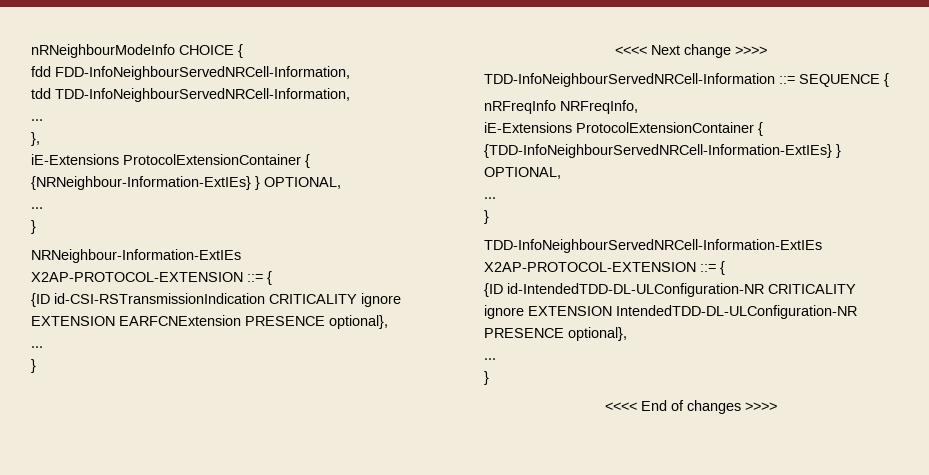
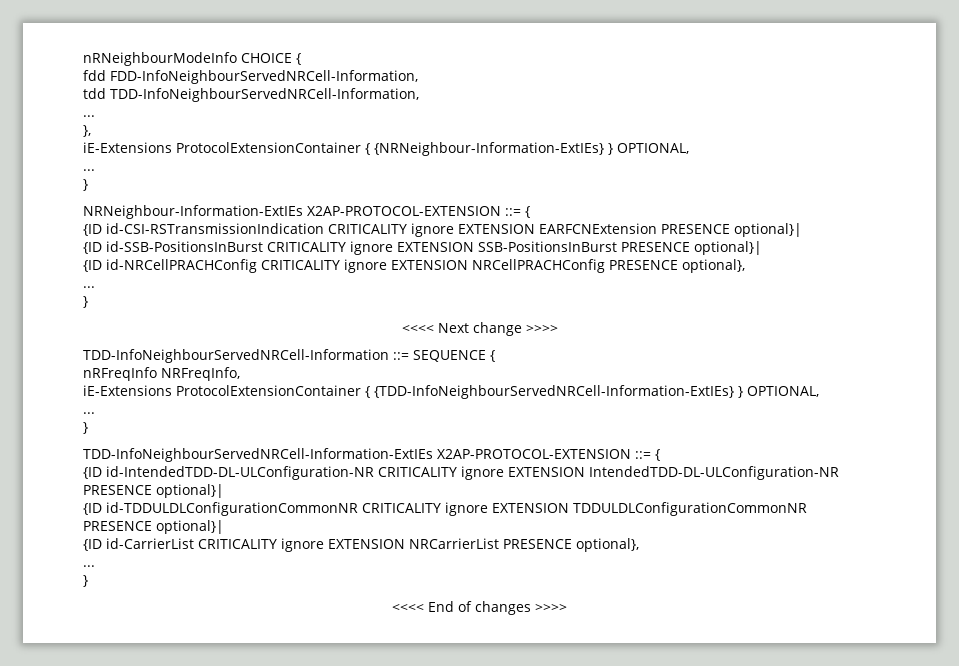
- {ID id-CSI-RSTransmissionIndication CRITICALITY ignore EXTENSION EARFCNExtension PRESENCE optional},
+ {ID id-CSI-RSTransmissionIndication CRITICALITY ignore EXTENSION EARFCNExtension PRESENCE optional}|
+ {ID id-SSB-PositionsInBurst CRITICALITY ignore EXTENSION SSB-PositionsInBurst PRESENCE optional}|
+ {ID id-NRCellPRACHConfig CRITICALITY ignore EXTENSION NRCellPRACHConfig PRESENCE optional},
- {ID id-IntendedTDD-DL-ULConfiguration-NR CRITICALITY ignore EXTENSION IntendedTDD-DL-ULConfiguration-NR PRESENCE optional},
+ {ID id-IntendedTDD-DL-ULConfiguration-NR CRITICALITY ignore EXTENSION IntendedTDD-DL-ULConfiguration-NR PRESENCE optional}|
+ {ID id-TDDULDLConfigurationCommonNR CRITICALITY ignore EXTENSION TDDULDLConfigurationCommonNR PRESENCE optional}|
+ {ID id-CarrierList CRITICALITY ignore EXTENSION NRCarrierList PRESENCE optional},

